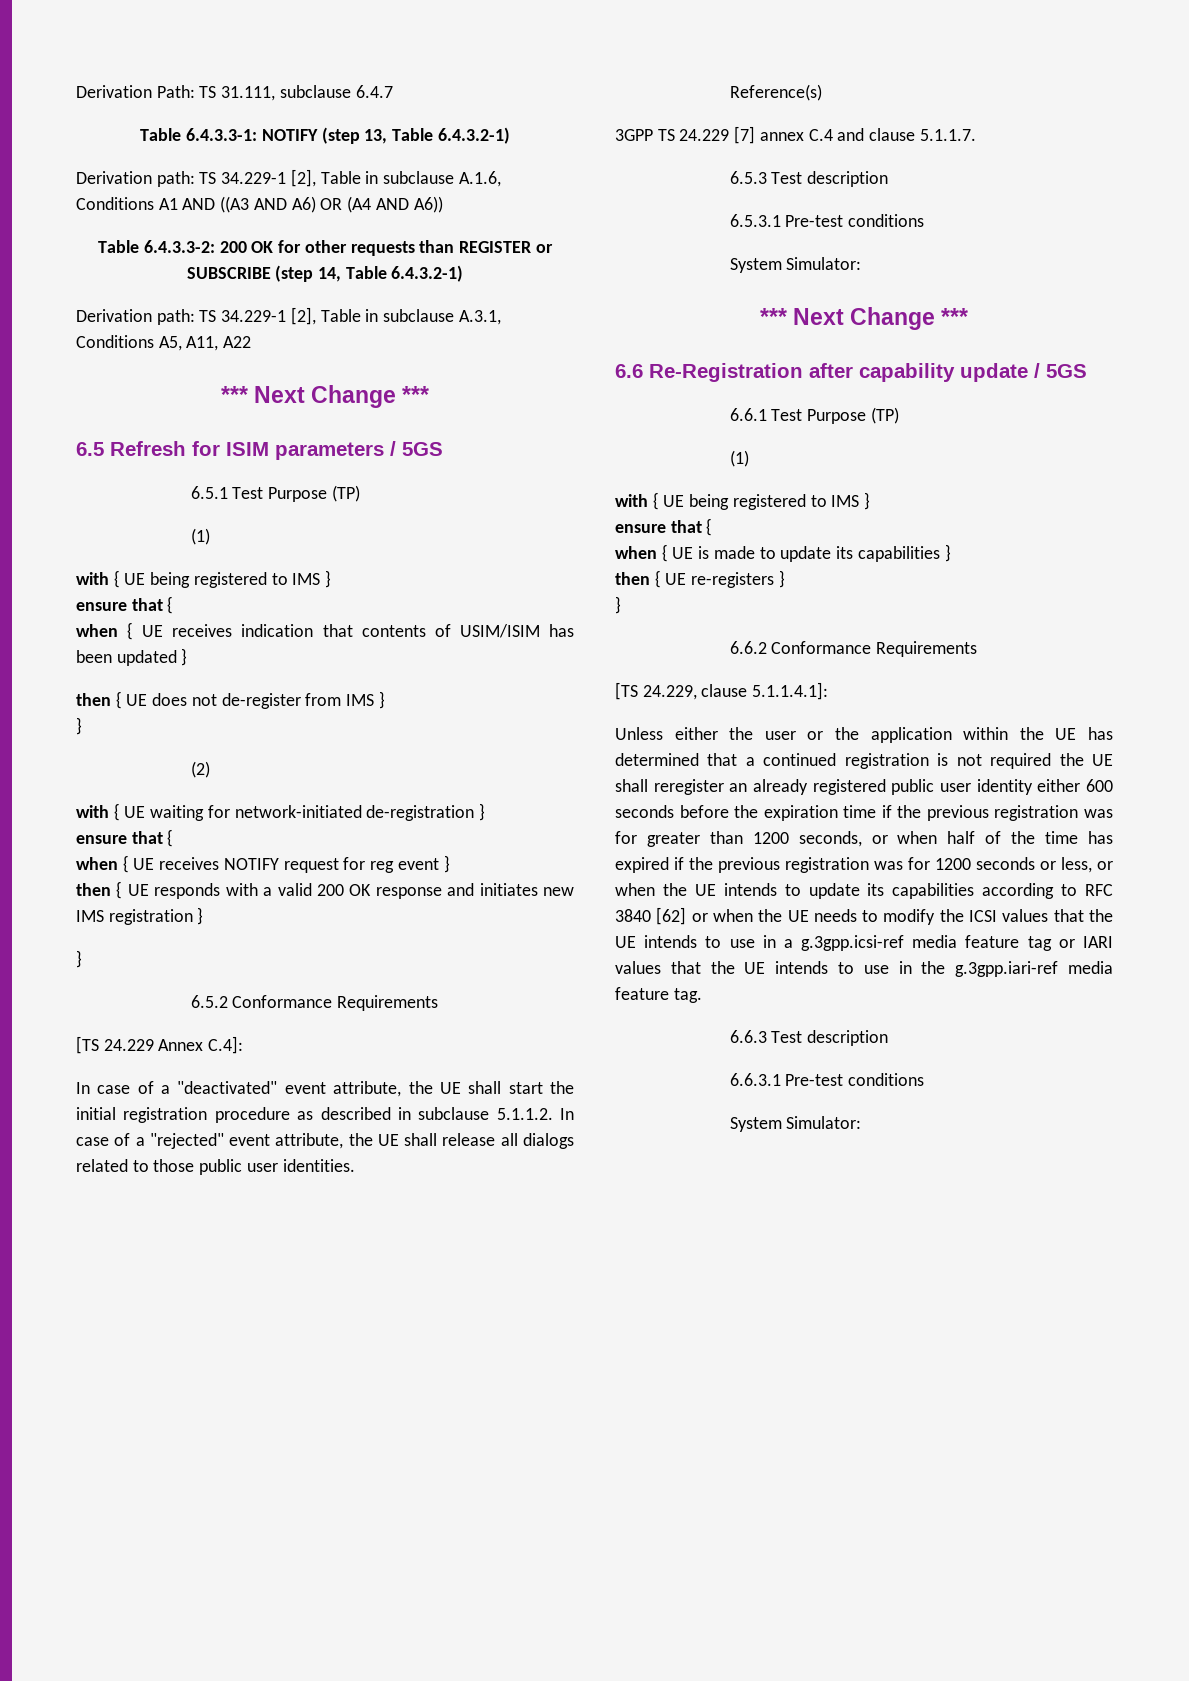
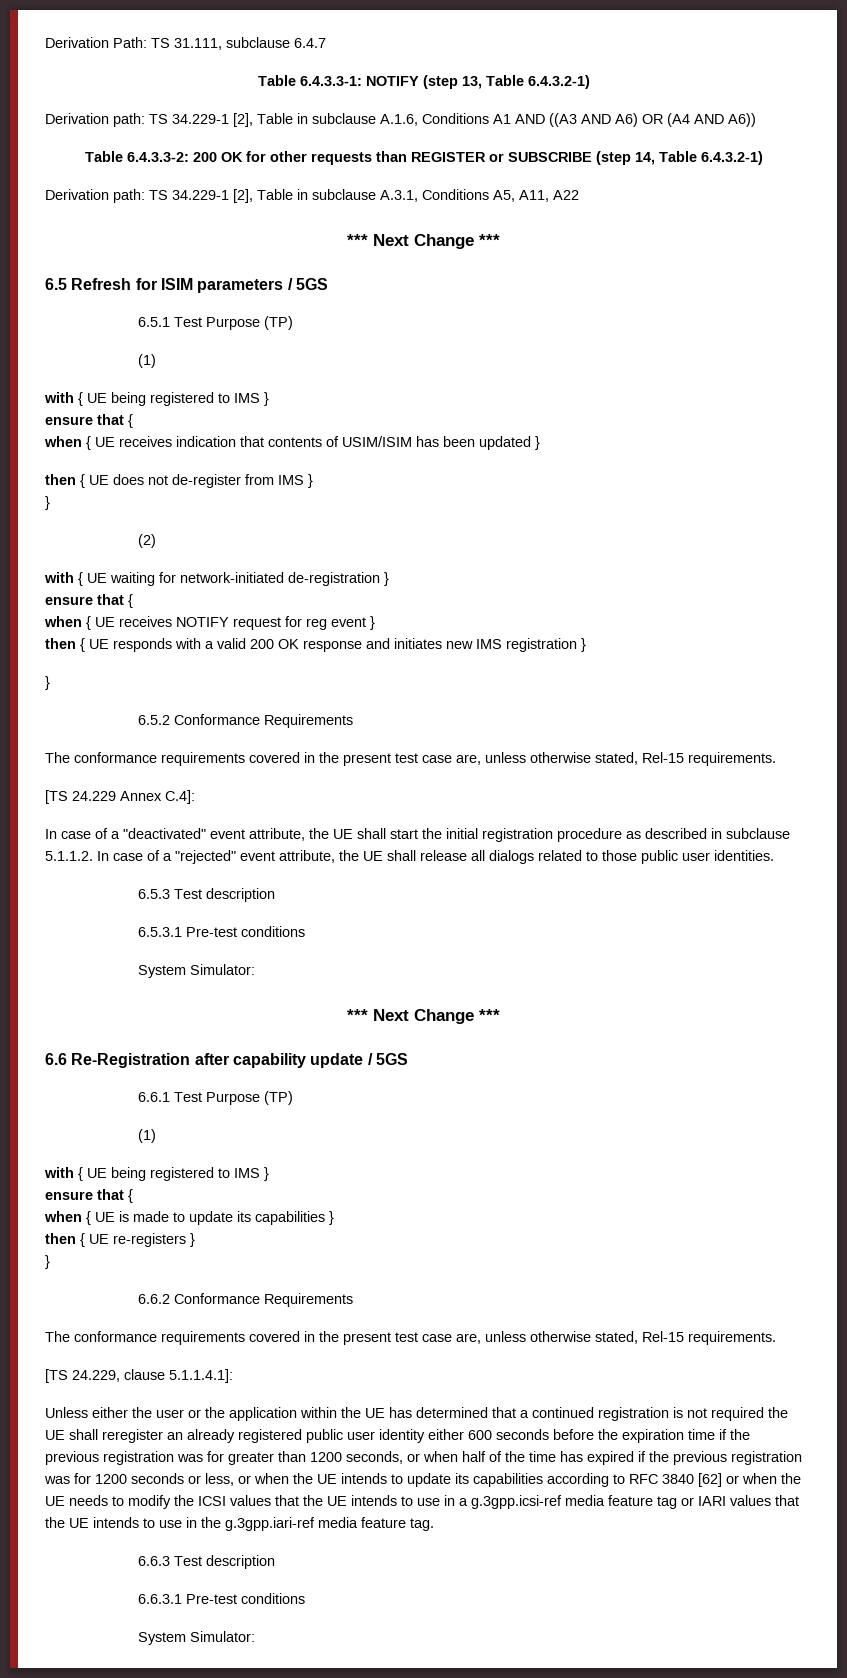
  6.5.2 Conformance Requirements
+ The conformance requirements covered in the present test case are, unless otherwise stated, Rel-15 requirements.
- Reference(s)
- 3GPP TS 24.229 [7] annex C.4 and clause 5.1.1.7.
  6.6.2 Conformance Requirements
+ The conformance requirements covered in the present test case are, unless otherwise stated, Rel-15 requirements.

